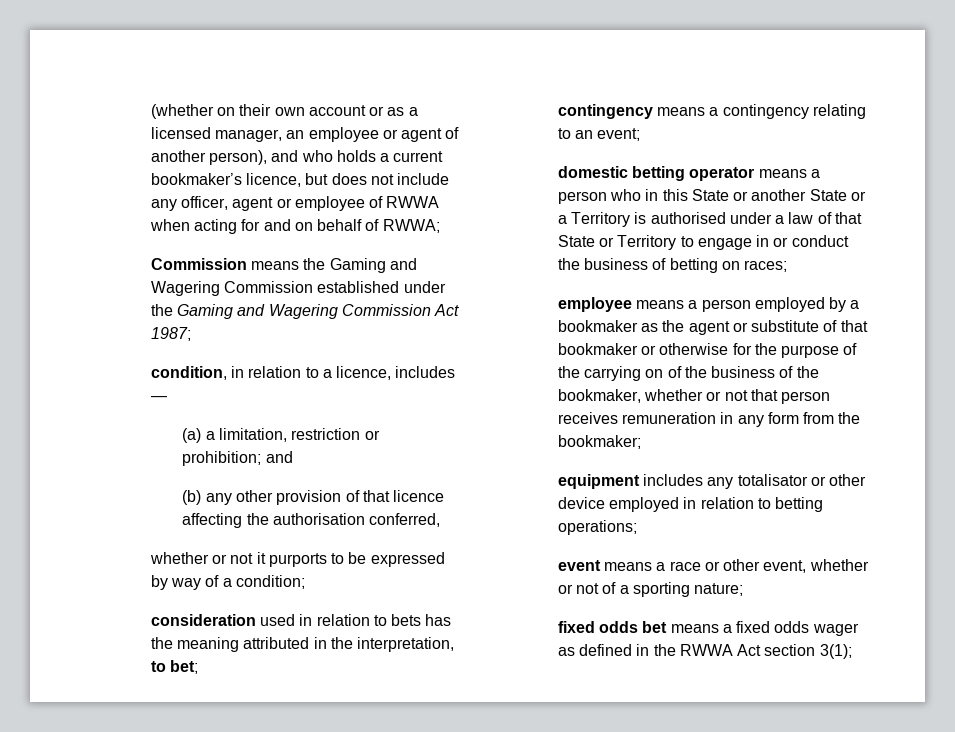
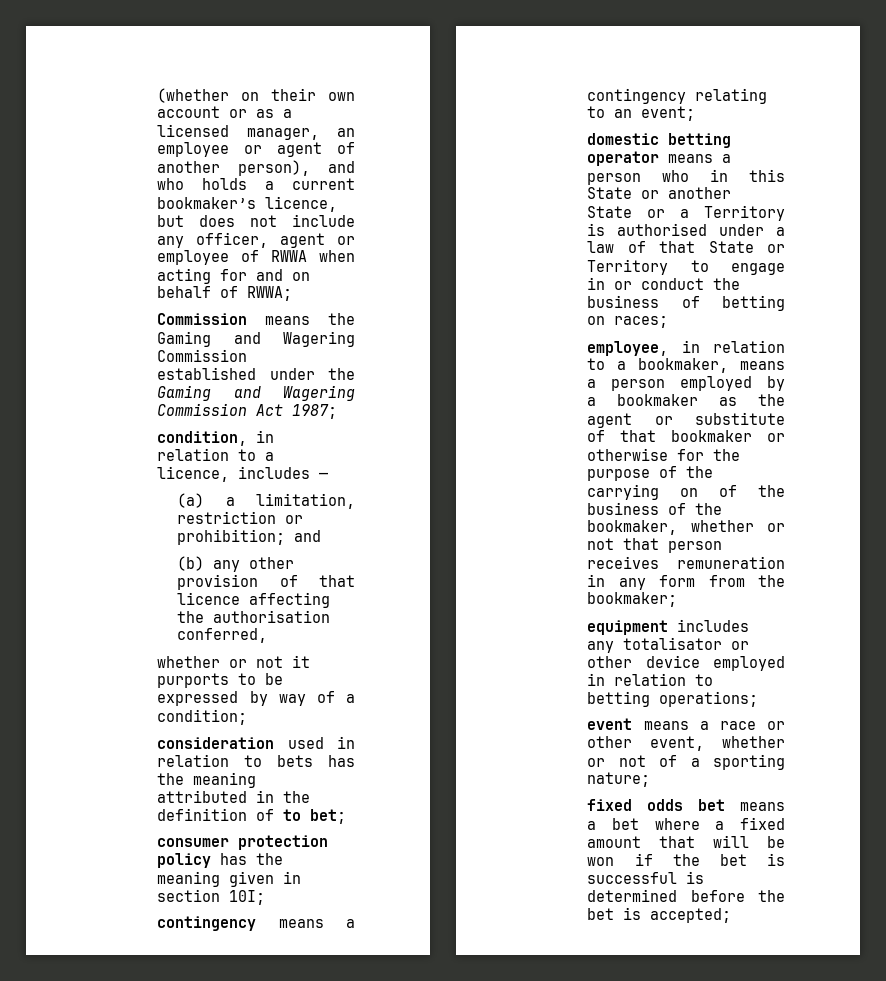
- consideration used in relation to bets has the meaning attributed in the interpretation, to bet;
+ consideration used in relation to bets has the meaning attributed in the definition of to bet;
+ consumer protection policy has the meaning given in section 10I;
- employee means a person employed by a bookmaker as the agent or substitute of that bookmaker or otherwise for the purpose of the carrying on of the business of the bookmaker, whether or not that person receives remuneration in any form from the bookmaker;
+ employee, in relation to a bookmaker, means a person employed by a bookmaker as the agent or substitute of that bookmaker or otherwise for the purpose of the carrying on of the business of the bookmaker, whether or not that person receives remuneration in any form from the bookmaker;
- fixed odds bet means a fixed odds wager as defined in the RWWA Act section 3(1);
+ fixed odds bet means a bet where a fixed amount that will be won if the bet is successful is determined before the bet is accepted;

